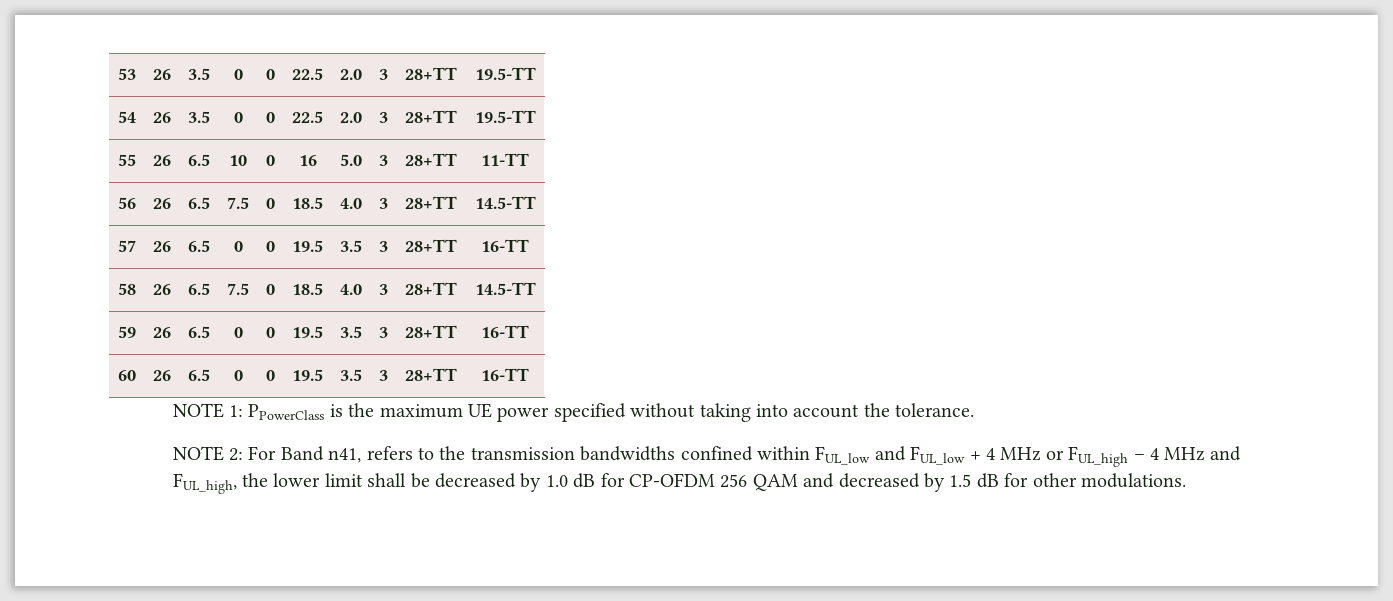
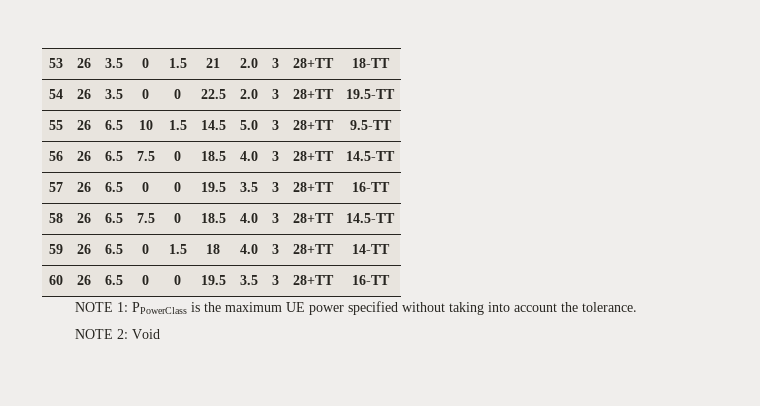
- 53 | 26 | 3.5 | 0 | 0 | 22.5 | 2.0 | 3 | 28+TT | 19.5-TT
+ 53 | 26 | 3.5 | 0 | 1.5 | 21 | 2.0 | 3 | 28+TT | 18-TT
- 55 | 26 | 6.5 | 10 | 0 | 16 | 5.0 | 3 | 28+TT | 11-TT
+ 55 | 26 | 6.5 | 10 | 1.5 | 14.5 | 5.0 | 3 | 28+TT | 9.5-TT
- 59 | 26 | 6.5 | 0 | 0 | 19.5 | 3.5 | 3 | 28+TT | 16-TT
+ 59 | 26 | 6.5 | 0 | 1.5 | 18 | 4.0 | 3 | 28+TT | 14-TT
- NOTE 2: For Band n41, refers to the transmission bandwidths confined within FUL_low and FUL_low + 4 MHz or FUL_high – 4 MHz and FUL_high, the lower limit shall be decreased by 1.0 dB for CP-OFDM 256 QAM and decreased by 1.5 dB for other modulations.
+ NOTE 2: Void

